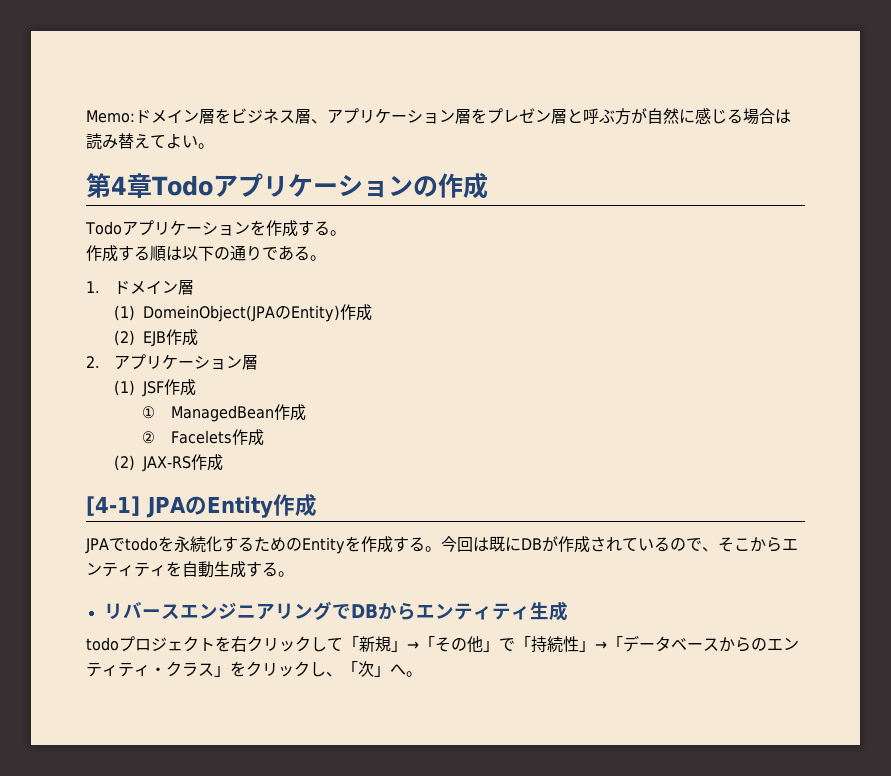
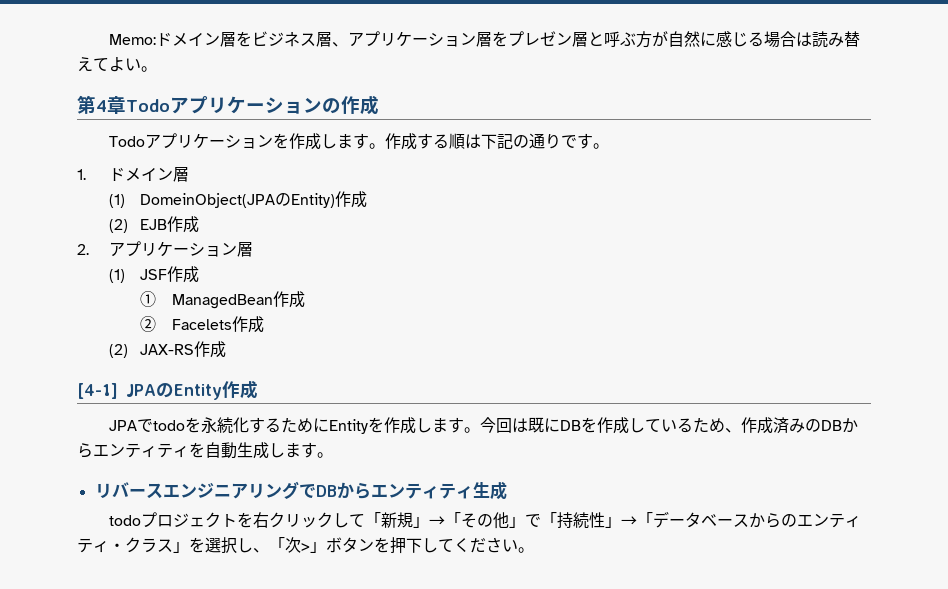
- Todoアプリケーションを作成する。
- 作成する順は以下の通りである。
+ Todoアプリケーションを作成します。作成する順は下記の通りです。
- JPAでtodoを永続化するためのEntityを作成する。
+ JPAでtodoを永続化するためにEntityを作成します。
- 今回は既にDBが作成されているので、そこからエンティティを自動生成する。
+ 今回は既にDBを作成しているため、作成済みのDBからエンティティを自動生成します。
- todoプロジェクトを右クリックして「新規」→「その他」で「持続性」→「データベースからのエンティティ・クラス」をクリックし、「次」へ。
+ todoプロジェクトを右クリックして「新規」→「その他」で「持続性」→「データベースからのエンティティ・クラス」を選択し、「次>」ボタンを押下してください。

